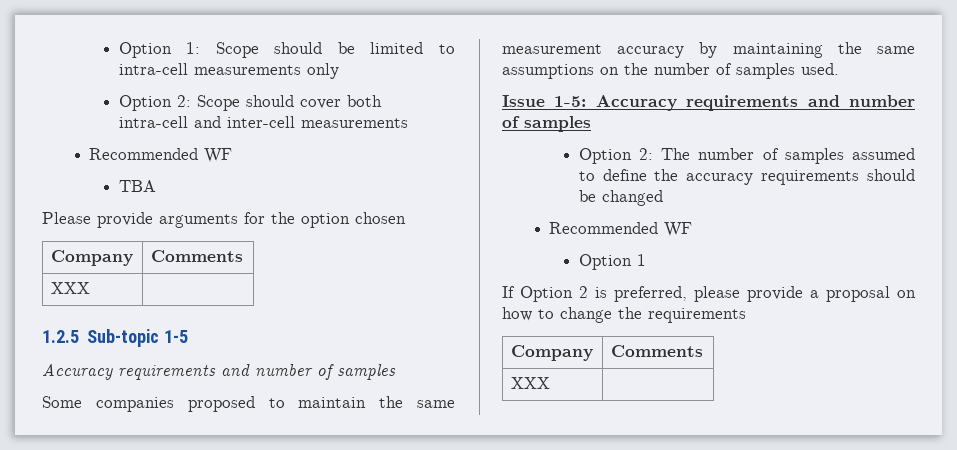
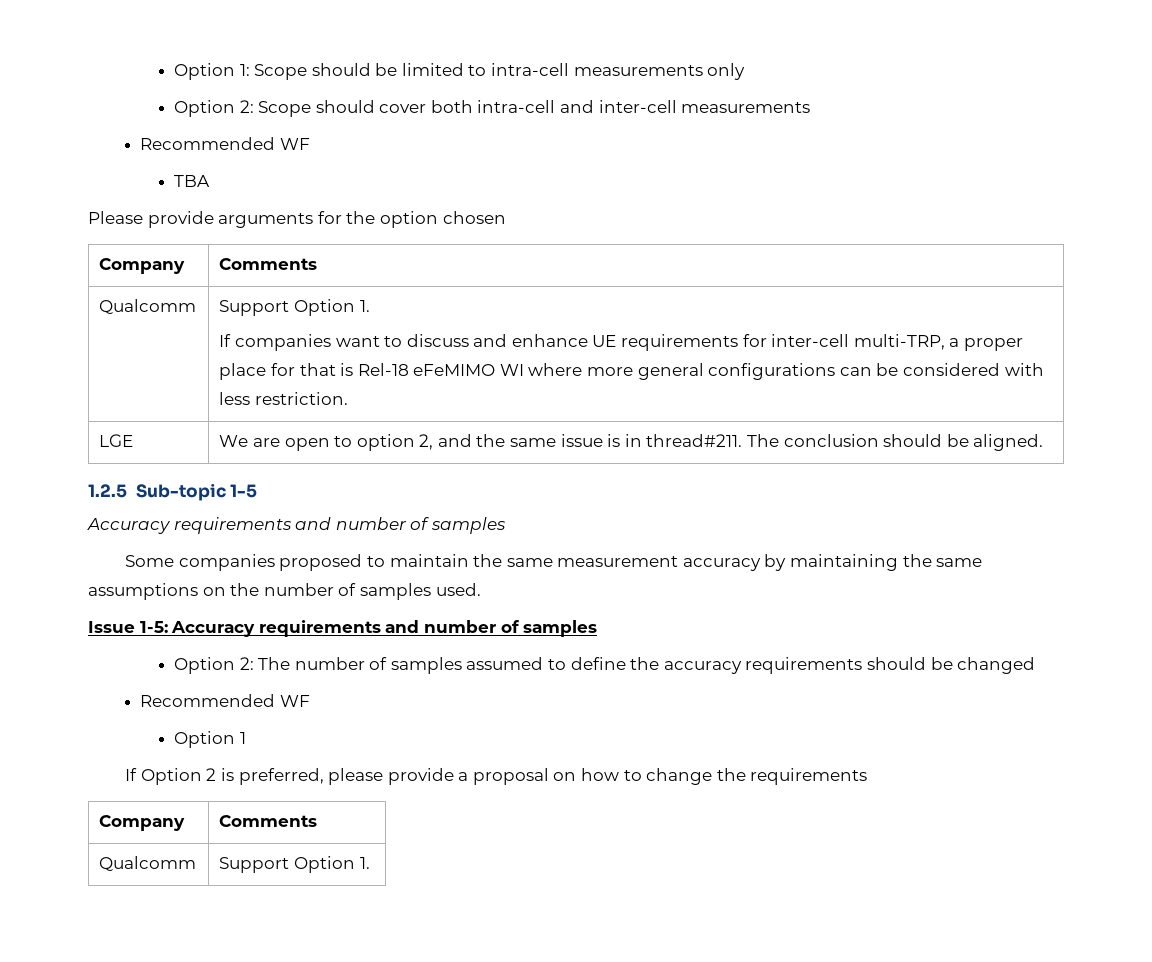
  Please provide arguments for the option chosen
  Company | Comments
- XXX |
+ Qualcomm | Support Option 1.
+ If companies want to discuss and enhance UE requirements for inter-cell multi-TRP, a proper place for that is Rel-18 eFeMIMO WI where more general configurations can be considered with less restriction.
+ LGE | We are open to option 2, and the same issue is in thread#211. The conclusion should be aligned.
  If Option 2 is preferred, please provide a proposal on how to change the requirements
  Company | Comments
- XXX |
+ Qualcomm | Support Option 1.

